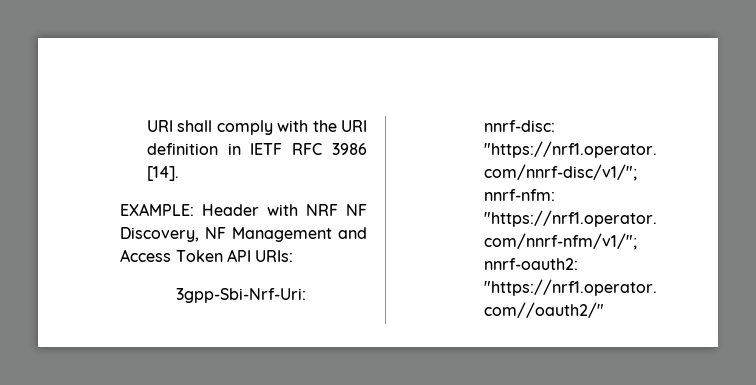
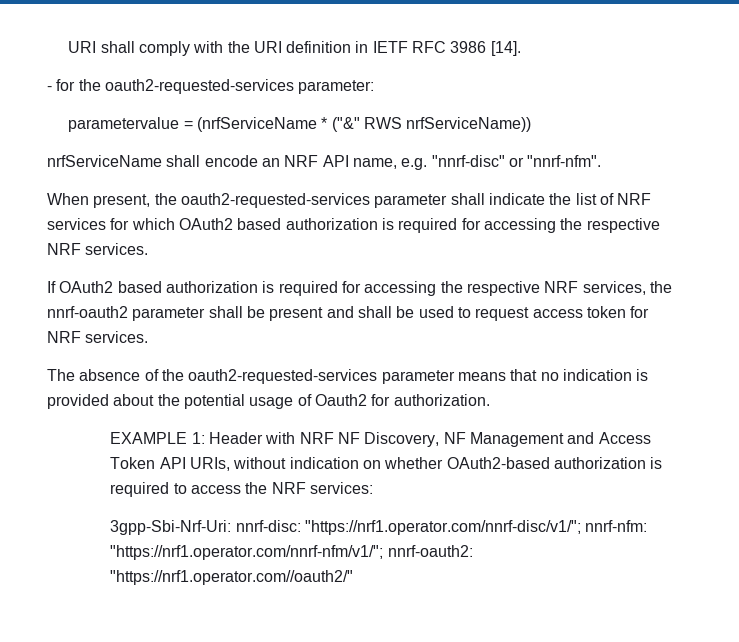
- EXAMPLE: Header with NRF NF Discovery, NF Management and Access Token API URIs:
+ - for the oauth2-requested-services parameter:
+ parametervalue = (nrfServiceName * ("&" RWS nrfServiceName))
+ nrfServiceName shall encode an NRF API name, e.g. "nnrf-disc" or "nnrf-nfm".
+ When present, the oauth2-requested-services parameter shall indicate the list of NRF services for which OAuth2 based authorization is required for accessing the respective NRF services.
+ If OAuth2 based authorization is required for accessing the respective NRF services, the nnrf-oauth2 parameter shall be present and shall be used to request access token for NRF services.
+ The absence of the oauth2-requested-services parameter means that no indication is provided about the potential usage of Oauth2 for authorization.
+ EXAMPLE 1: Header with NRF NF Discovery, NF Management and Access Token API URIs, without indication on whether OAuth2-based authorization is required to access the NRF services:

